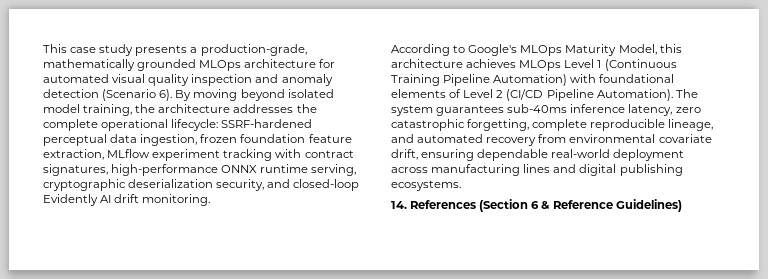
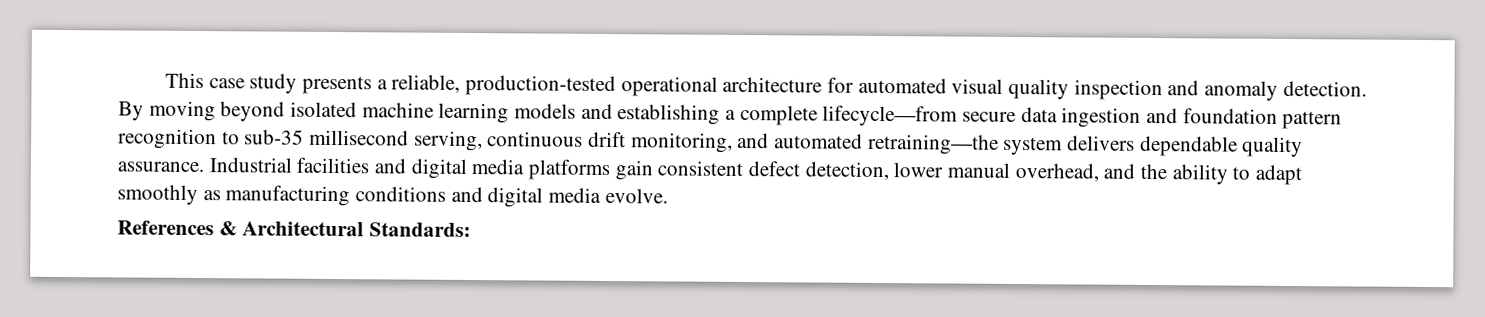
- This case study presents a production-grade, mathematically grounded MLOps architecture for automated visual quality inspection and anomaly detection (Scenario 6).
+ This case study presents a reliable, production-tested operational architecture for automated visual quality inspection and anomaly detection.
- By moving beyond isolated model training, the architecture addresses the complete operational lifecycle: SSRF-hardened perceptual data ingestion, frozen foundation feature extraction, MLflow experiment tracking with contract signatures, high-performance ONNX runtime serving, cryptographic deserialization security, and closed-loop Evidently AI drift monitoring.
- According to Google's MLOps Maturity Model, this architecture achieves MLOps Level 1 (Continuous Training Pipeline Automation) with foundational elements of Level 2 (CI/CD Pipeline Automation). The system guarantees sub-40ms inference latency, zero catastrophic forgetting, complete reproducible lineage, and automated recovery from environmental covariate drift, ensuring dependable real-world deployment across manufacturing lines and digital publishing ecosystems.
- 14. References (Section 6 & Reference Guidelines)
+ By moving beyond isolated machine learning models and establishing a complete lifecycle—from secure data ingestion and foundation pattern recognition to sub-35 millisecond serving, continuous drift monitoring, and automated retraining—the system delivers dependable quality assurance. Industrial facilities and digital media platforms gain consistent defect detection, lower manual overhead, and the ability to adapt smoothly as manufacturing conditions and digital media evolve.
+ References & Architectural Standards:

